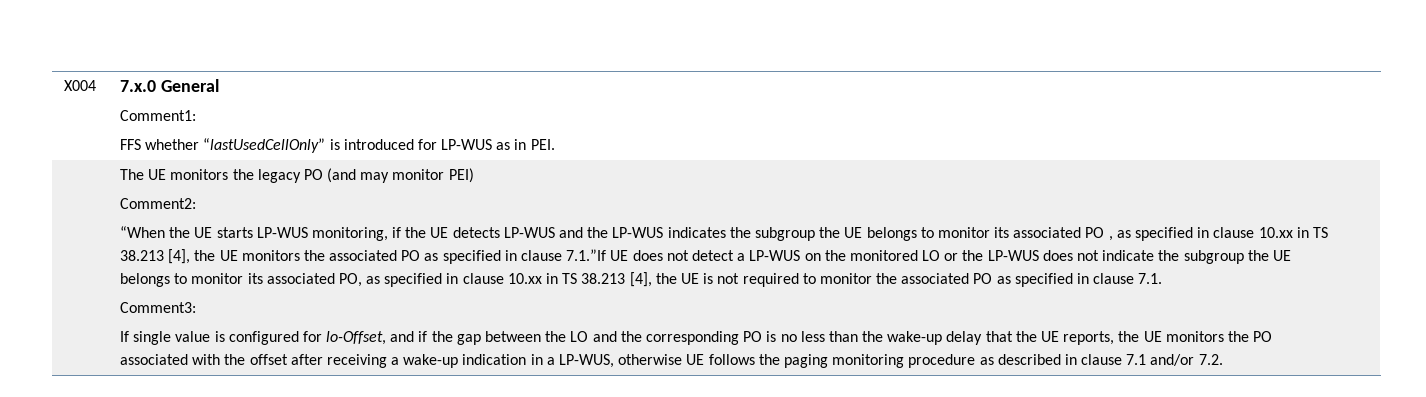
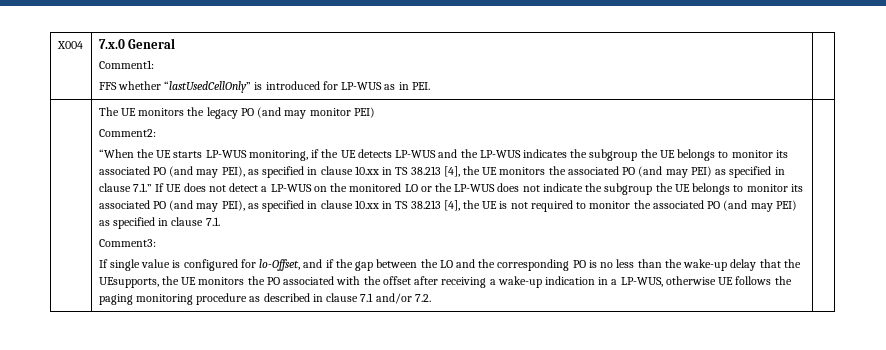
- “When the UE starts LP-WUS monitoring, if the UE detects LP-WUS and the LP-WUS indicates the subgroup the UE belongs to monitor its associated PO , as specified in clause 10.xx in TS 38.213 [4], the UE monitors the associated PO as specified in clause 7.1.”If UE does not detect a LP-WUS on the monitored LO or the LP-WUS does not indicate the subgroup the UE belongs to monitor its associated PO, as specified in clause 10.xx in TS 38.213 [4], the UE is not required to monitor the associated PO as specified in clause 7.1.
+ “When the UE starts LP-WUS monitoring, if the UE detects LP-WUS and the LP-WUS indicates the subgroup the UE belongs to monitor its associated PO (and may PEI), as specified in clause 10.xx in TS 38.213 [4], the UE monitors the associated PO (and may PEI) as specified in clause 7.1.” If UE does not detect a LP-WUS on the monitored LO or the LP-WUS does not indicate the subgroup the UE belongs to monitor its associated PO (and may PEI), as specified in clause 10.xx in TS 38.213 [4], the UE is not required to monitor the associated PO (and may PEI) as specified in clause 7.1.
- If single value is configured for lo-Offset, and if the gap between the LO and the corresponding PO is no less than the wake-up delay that the UE reports, the UE monitors the PO associated with the offset after receiving a wake-up indication in a LP-WUS, otherwise UE follows the paging monitoring procedure as described in clause 7.1 and/or 7.2.
+ If single value is configured for lo-Offset, and if the gap between the LO and the corresponding PO is no less than the wake-up delay that the UEsupports, the UE monitors the PO associated with the offset after receiving a wake-up indication in a LP-WUS, otherwise UE follows the paging monitoring procedure as described in clause 7.1 and/or 7.2.

